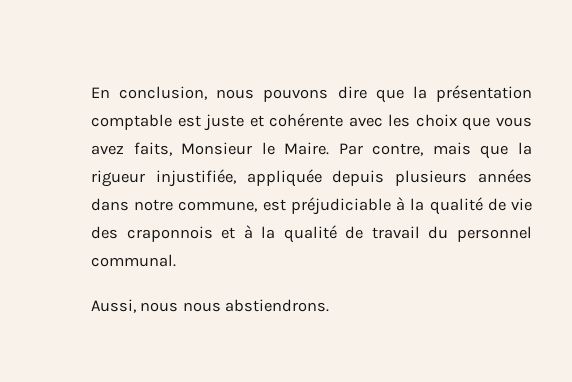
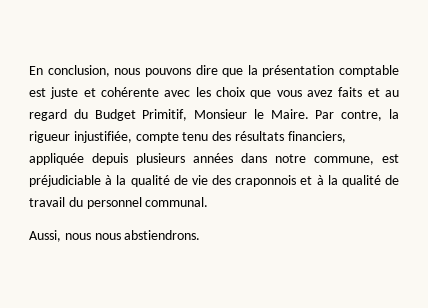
- En conclusion, nous pouvons dire que la présentation comptable est juste et cohérente avec les choix que vous avez faits, Monsieur le Maire.
+ En conclusion, nous pouvons dire que la présentation comptable est juste et cohérente avec les choix que vous avez faits et au regard du Budget Primitif, Monsieur le Maire.
- Par contre, mais que la rigueur injustifiée, appliquée depuis plusieurs années dans notre commune, est préjudiciable à la qualité de vie des craponnois et à la qualité de travail du personnel communal.
+ Par contre, la rigueur injustifiée, compte tenu des résultats financiers, appliquée depuis plusieurs années dans notre commune, est préjudiciable à la qualité de vie des craponnois et à la qualité de travail du personnel communal.

